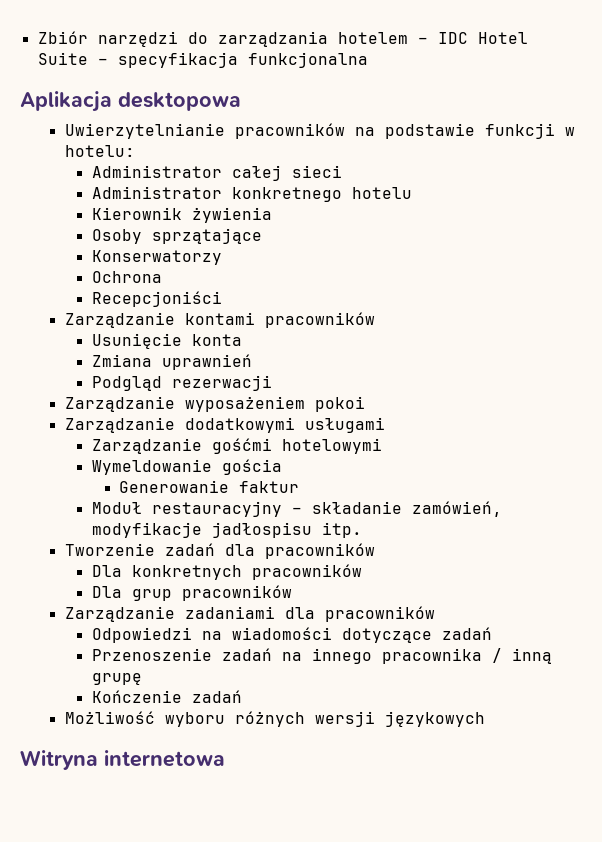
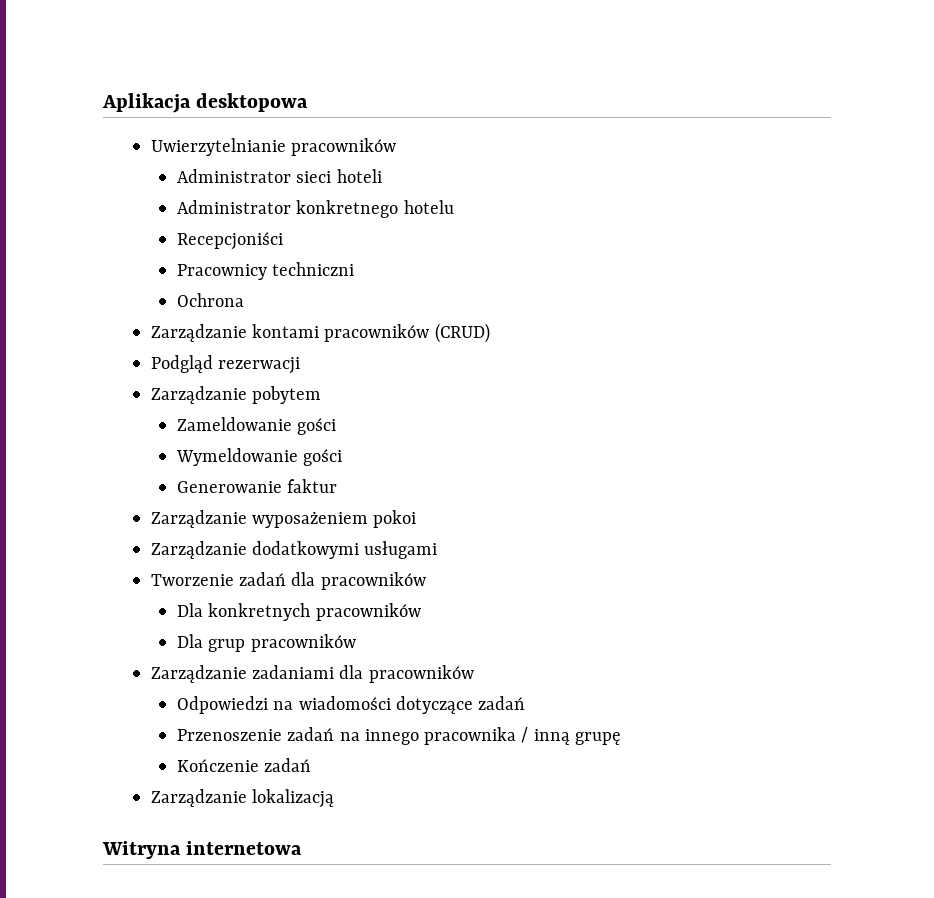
- Zbiór narzędzi do zarządzania hotelem – IDC Hotel Suite – specyfikacja funkcjonalna
- Uwierzytelnianie pracowników na podstawie funkcji w hotelu:
- Administrator całej sieci
+ Uwierzytelnianie pracowników
+ Administrator sieci hoteli
- Kierownik żywienia
- Osoby sprzątające
- Konserwatorzy
+ Recepcjoniści
+ Pracownicy techniczni
- Recepcjoniści
- Zarządzanie kontami pracowników
- Usunięcie konta
- Zmiana uprawnień
+ Zarządzanie kontami pracowników (CRUD)
  Podgląd rezerwacji
+ Zarządzanie pobytem
+ Zameldowanie gości
+ Wymeldowanie gości
+ Generowanie faktur
- Zarządzanie gośćmi hotelowymi
- Wymeldowanie gościa
- Generowanie faktur
- Moduł restauracyjny – składanie zamówień, modyfikacje jadłospisu itp.
- Możliwość wyboru różnych wersji językowych
+ Zarządzanie lokalizacją

